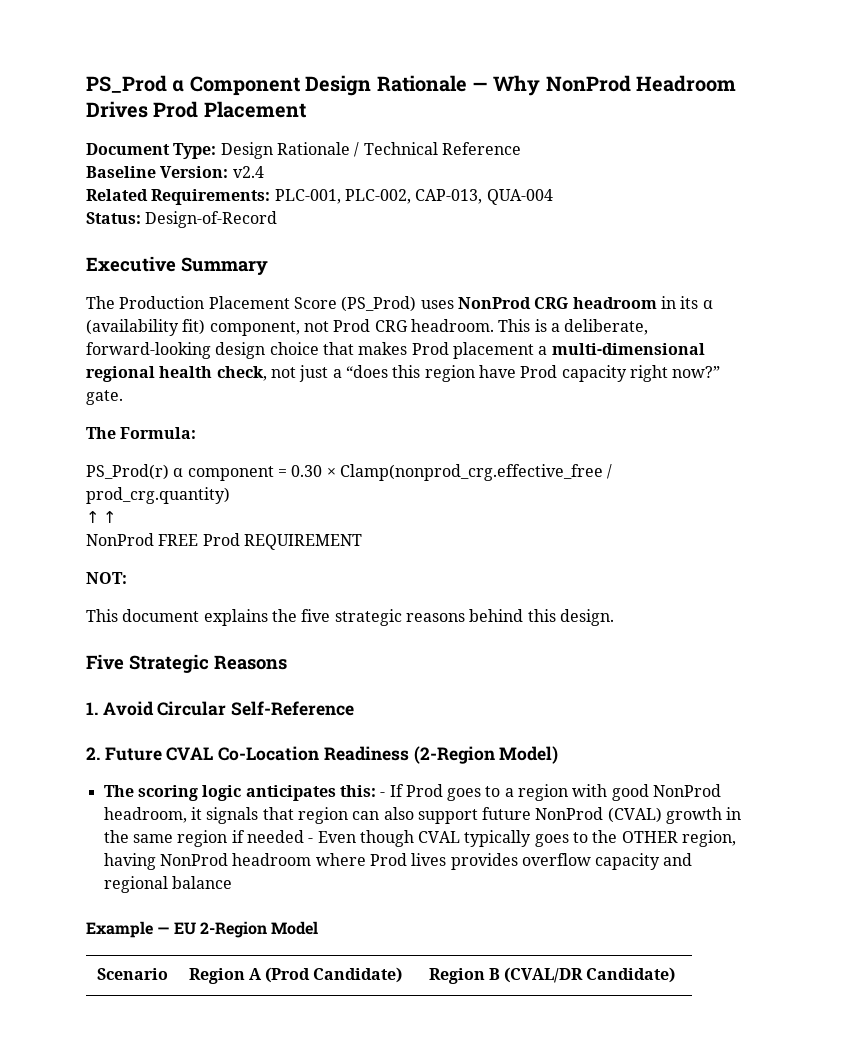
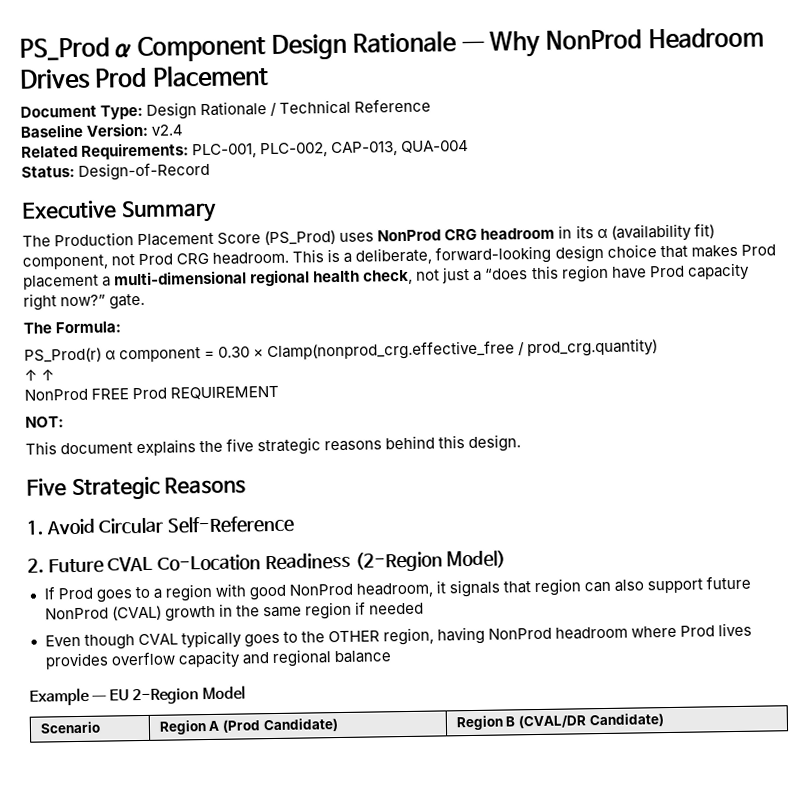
- The scoring logic anticipates this: - If Prod goes to a region with good NonProd headroom, it signals that region can also support future NonProd (CVAL) growth in the same region if needed - Even though CVAL typically goes to the OTHER region, having NonProd headroom where Prod lives provides overflow capacity and regional balance
+ If Prod goes to a region with good NonProd headroom, it signals that region can also support future NonProd (CVAL) growth in the same region if needed
+ Even though CVAL typically goes to the OTHER region, having NonProd headroom where Prod lives provides overflow capacity and regional balance

